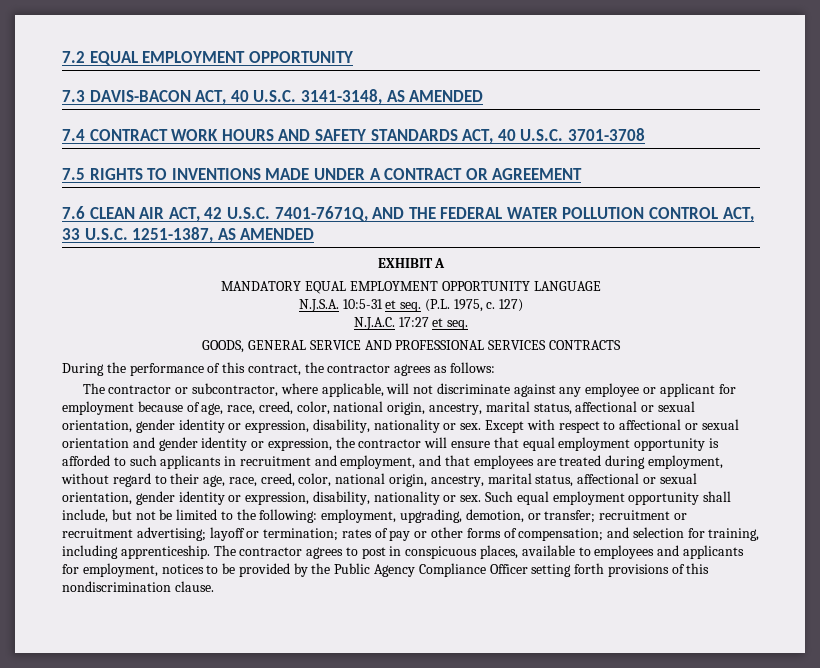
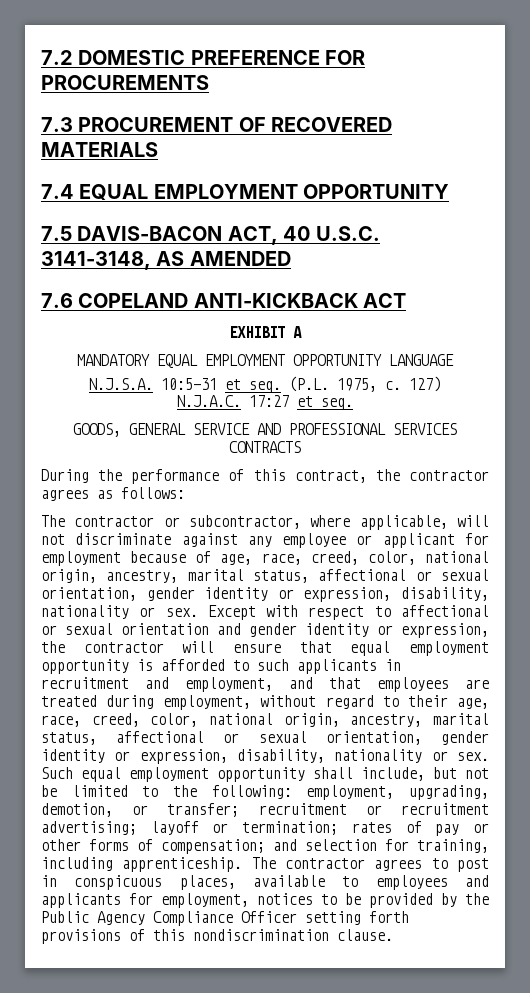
- 7.2 EQUAL EMPLOYMENT OPPORTUNITY
+ 7.2 DOMESTIC PREFERENCE FOR PROCUREMENTS
+ 7.3 PROCUREMENT OF RECOVERED MATERIALS
+ 7.4 EQUAL EMPLOYMENT OPPORTUNITY
- 7.3 DAVIS-BACON ACT, 40 U.S.C. 3141-3148, AS AMENDED
+ 7.5 DAVIS-BACON ACT, 40 U.S.C. 3141-3148, AS AMENDED
- 7.4 CONTRACT WORK HOURS AND SAFETY STANDARDS ACT, 40 U.S.C. 3701-3708
- 7.5 RIGHTS TO INVENTIONS MADE UNDER A CONTRACT OR AGREEMENT
- 7.6 CLEAN AIR ACT, 42 U.S.C. 7401-7671Q, AND THE FEDERAL WATER POLLUTION CONTROL ACT, 33 U.S.C. 1251-1387, AS AMENDED
+ 7.6 COPELAND ANTI-KICKBACK ACT

